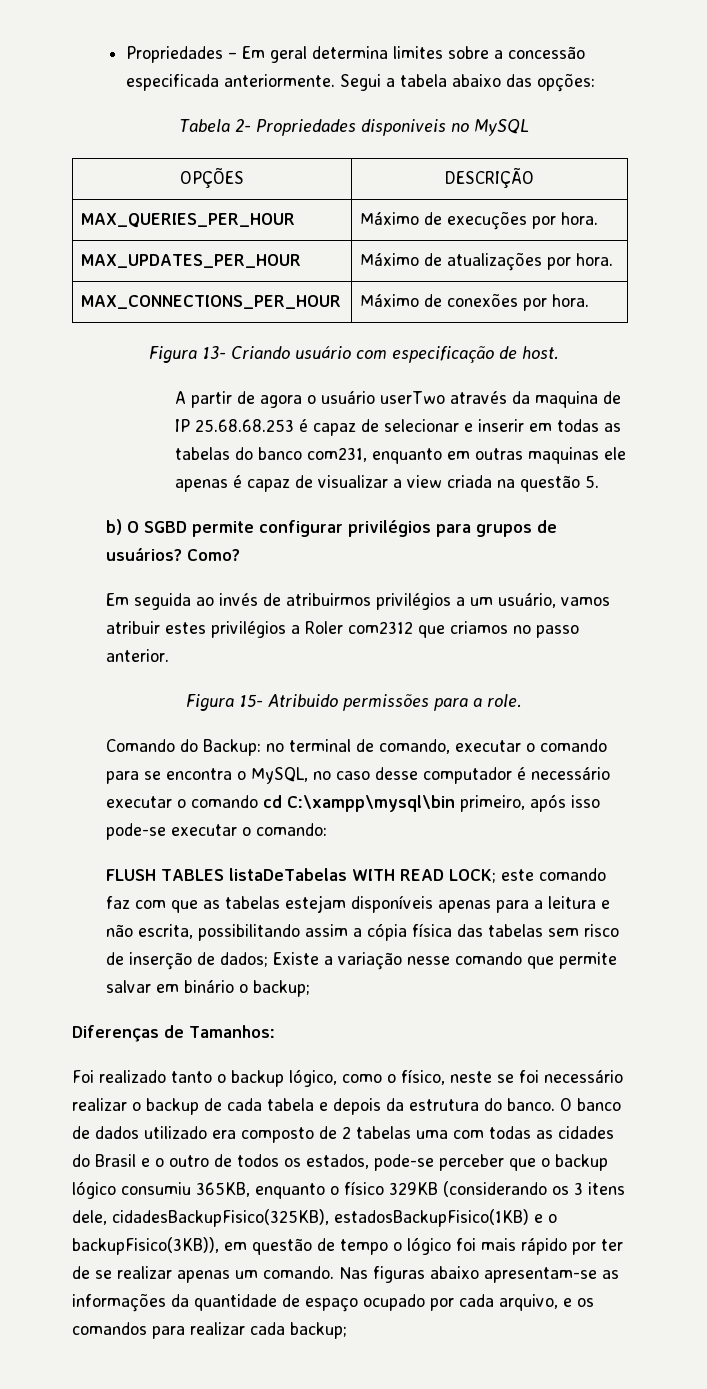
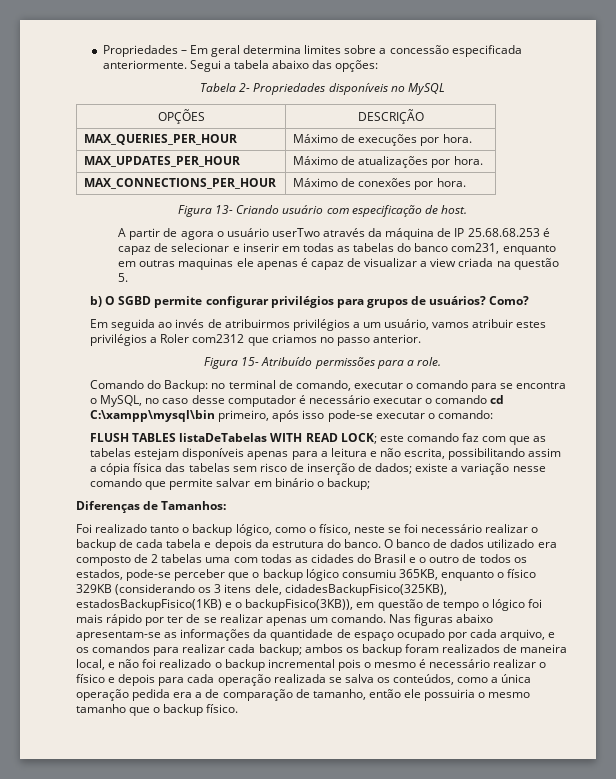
- Tabela 2- Propriedades disponiveis no MySQL
+ Tabela 2- Propriedades disponíveis no MySQL
- A partir de agora o usuário userTwo através da maquina de IP 25.68.68.253 é capaz de selecionar e inserir em todas as tabelas do banco com231, enquanto em outras maquinas ele apenas é capaz de visualizar a view criada na questão 5.
+ A partir de agora o usuário userTwo através da máquina de IP 25.68.68.253 é capaz de selecionar e inserir em todas as tabelas do banco com231, enquanto em outras maquinas ele apenas é capaz de visualizar a view criada na questão 5.
- Figura 15- Atribuido permissões para a role.
+ Figura 15- Atribuído permissões para a role.
- FLUSH TABLES listaDeTabelas WITH READ LOCK; este comando faz com que as tabelas estejam disponíveis apenas para a leitura e não escrita, possibilitando assim a cópia física das tabelas sem risco de inserção de dados; Existe a variação nesse comando que permite salvar em binário o backup;
+ FLUSH TABLES listaDeTabelas WITH READ LOCK; este comando faz com que as tabelas estejam disponíveis apenas para a leitura e não escrita, possibilitando assim a cópia física das tabelas sem risco de inserção de dados; existe a variação nesse comando que permite salvar em binário o backup;
- Nas figuras abaixo apresentam-se as informações da quantidade de espaço ocupado por cada arquivo, e os comandos para realizar cada backup;
+ Nas figuras abaixo apresentam-se as informações da quantidade de espaço ocupado por cada arquivo, e os comandos para realizar cada backup; ambos os backup foram realizados de maneira local, e não foi realizado o backup incremental pois o mesmo é necessário realizar o físico e depois para cada operação realizada se salva os conteúdos, como a única operação pedida era a de comparação de tamanho, então ele possuiria o mesmo tamanho que o backup físico.

